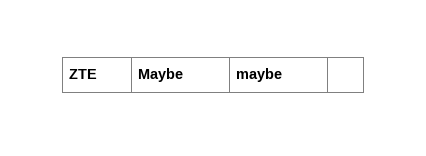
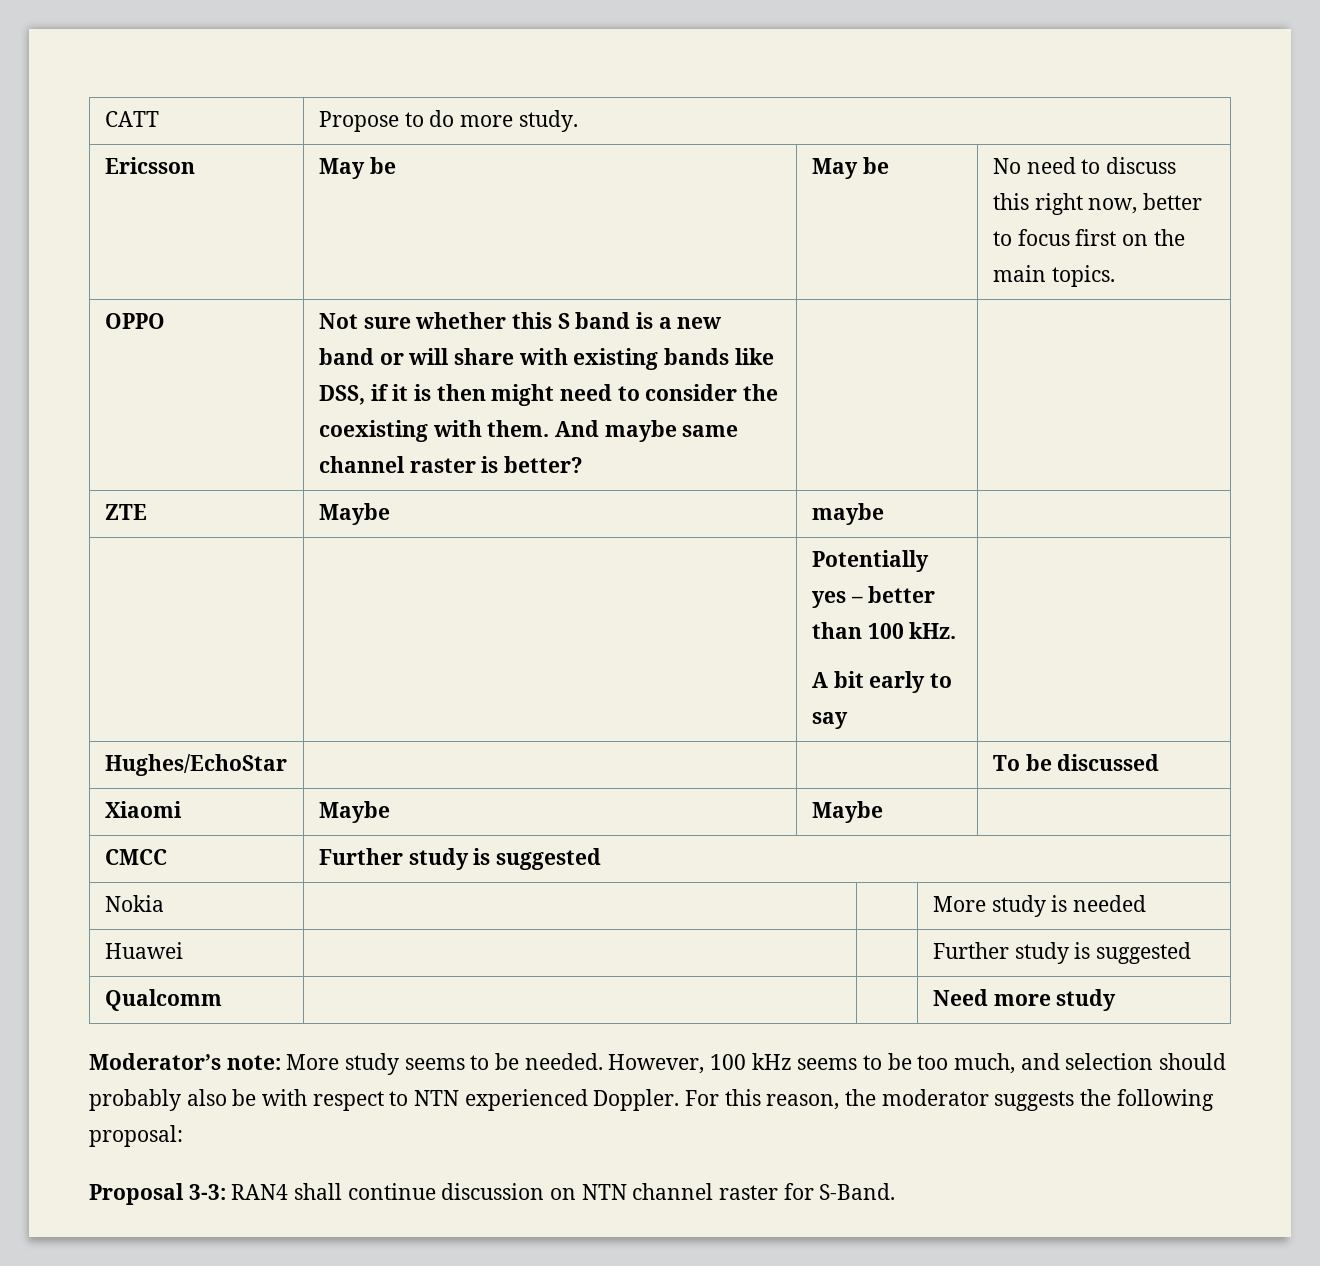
+ CATT | Propose to do more study.
+ Ericsson | May be | May be | No need to discuss this right now, better to focus first on the main topics.
+ OPPO | Not sure whether this S band is a new band or will share with existing bands like DSS, if it is then might need to consider the coexisting with them. And maybe same channel raster is better? | |
  ZTE | Maybe | maybe |
+ | | Potentially yes – better than 100 kHz.
+ A bit early to say |
+ Hughes/EchoStar | | | To be discussed
+ Xiaomi | Maybe | Maybe |
+ CMCC | Further study is suggested
+ Nokia | | | More study is needed
+ Huawei | | | Further study is suggested
+ Qualcomm | | | Need more study
+ Moderator’s note: More study seems to be needed. However, 100 kHz seems to be too much, and selection should probably also be with respect to NTN experienced Doppler. For this reason, the moderator suggests the following proposal:
+ Proposal 3-3: RAN4 shall continue discussion on NTN channel raster for S-Band.

